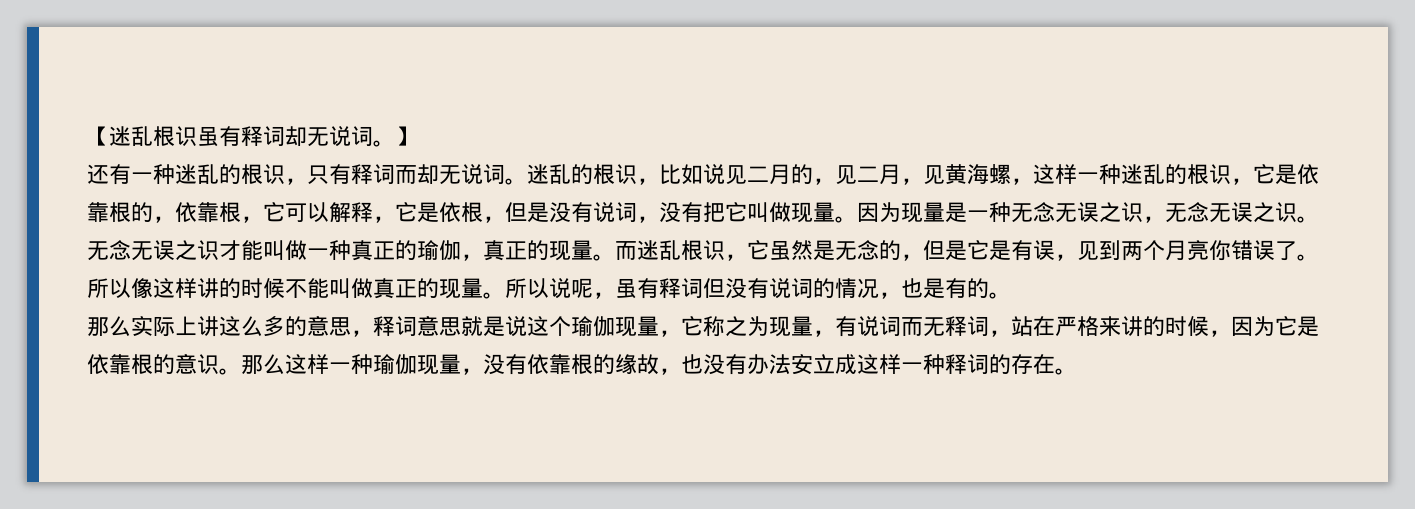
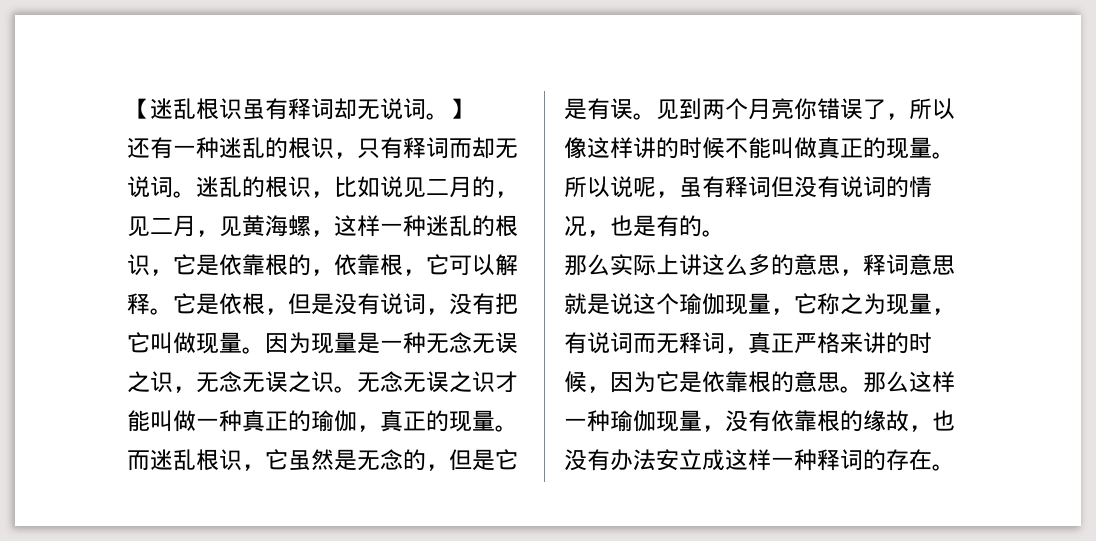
- 迷乱的根识，比如说见二月的，见二月，见黄海螺，这样一种迷乱的根识，它是依靠根的，依靠根，它可以解释，它是依根，但是没有说词，没有把它叫做现量。
+ 迷乱的根识，比如说见二月的，见二月，见黄海螺，这样一种迷乱的根识，它是依靠根的，依靠根，它可以解释。它是依根，但是没有说词，没有把它叫做现量。
- 而迷乱根识，它虽然是无念的，但是它是有误，见到两个月亮你错误了。所以像这样讲的时候不能叫做真正的现量。
+ 而迷乱根识，它虽然是无念的，但是它是有误。见到两个月亮你错误了，所以像这样讲的时候不能叫做真正的现量。
- 那么实际上讲这么多的意思，释词意思就是说这个瑜伽现量，它称之为现量，有说词而无释词，站在严格来讲的时候，因为它是依靠根的意识。
+ 那么实际上讲这么多的意思，释词意思就是说这个瑜伽现量，它称之为现量，有说词而无释词，真正严格来讲的时候，因为它是依靠根的意思。

